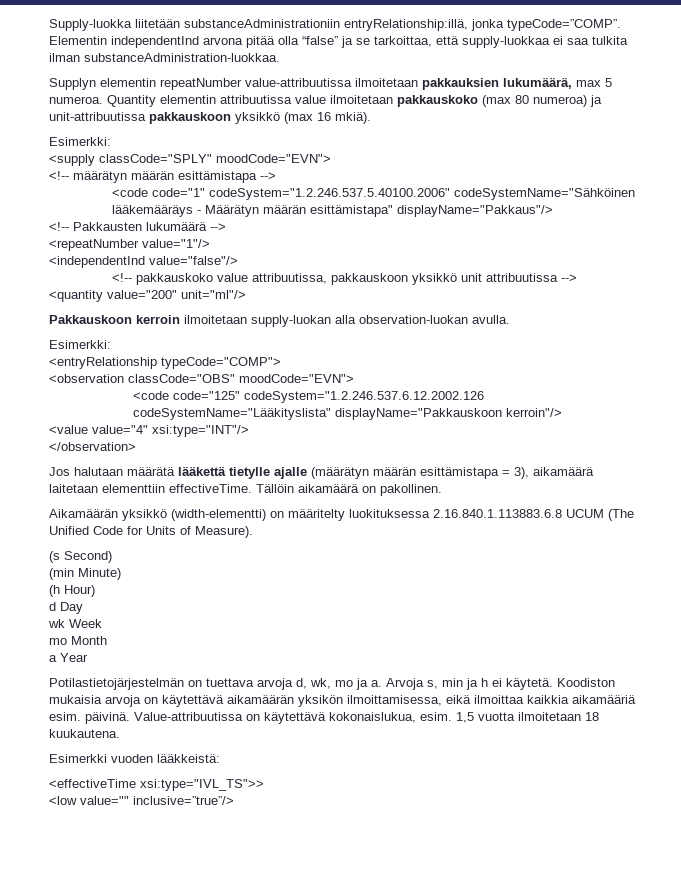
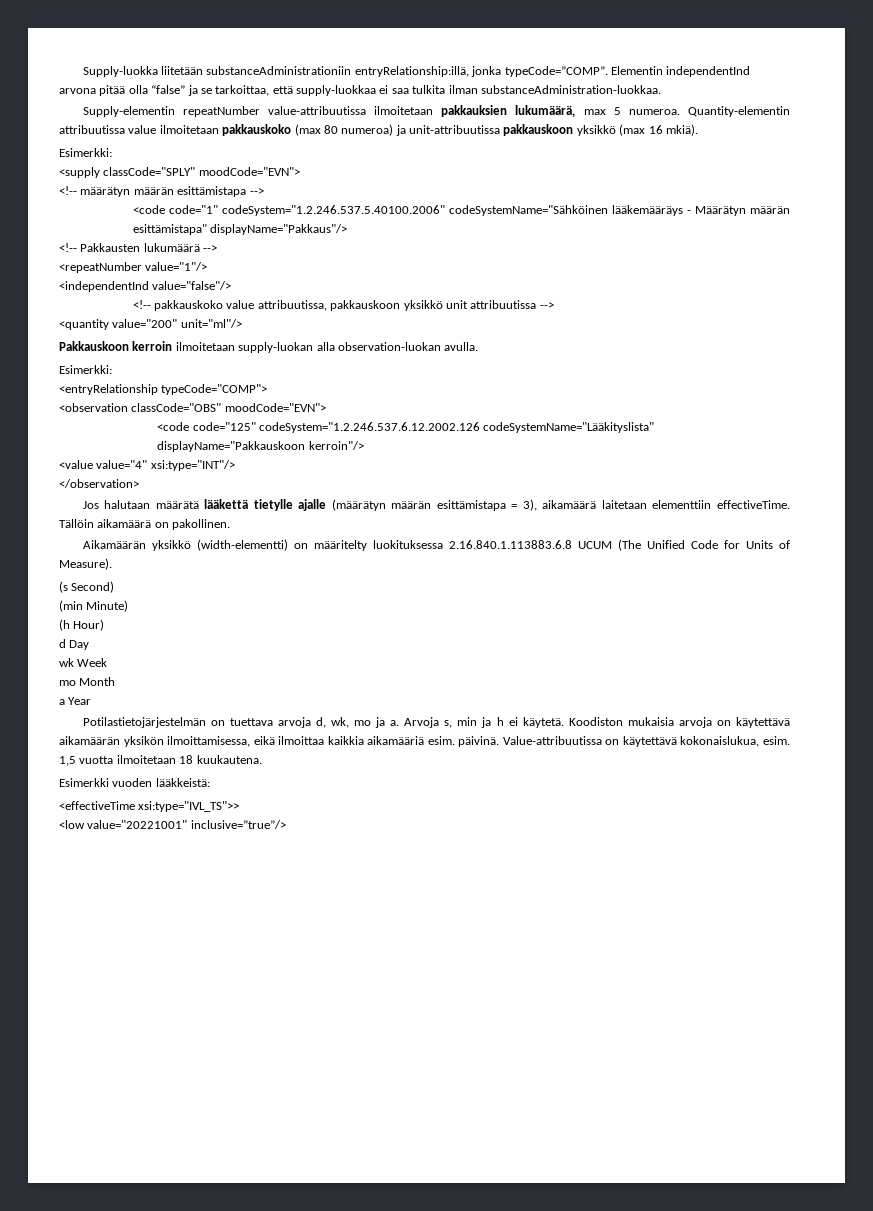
- Supplyn elementin repeatNumber value-attribuutissa ilmoitetaan pakkauksien lukumäärä, max 5 numeroa.
+ Supply-elementin repeatNumber value-attribuutissa ilmoitetaan pakkauksien lukumäärä, max 5 numeroa.
- Quantity elementin attribuutissa value ilmoitetaan pakkauskoko (max 80 numeroa) ja unit-attribuutissa pakkauskoon yksikkö (max 16 mkiä).
+ Quantity-elementin attribuutissa value ilmoitetaan pakkauskoko (max 80 numeroa) ja unit-attribuutissa pakkauskoon yksikkö (max 16 mkiä).
- <low value="" inclusive=”true”/>
+ <low value="20221001" inclusive=”true”/>

